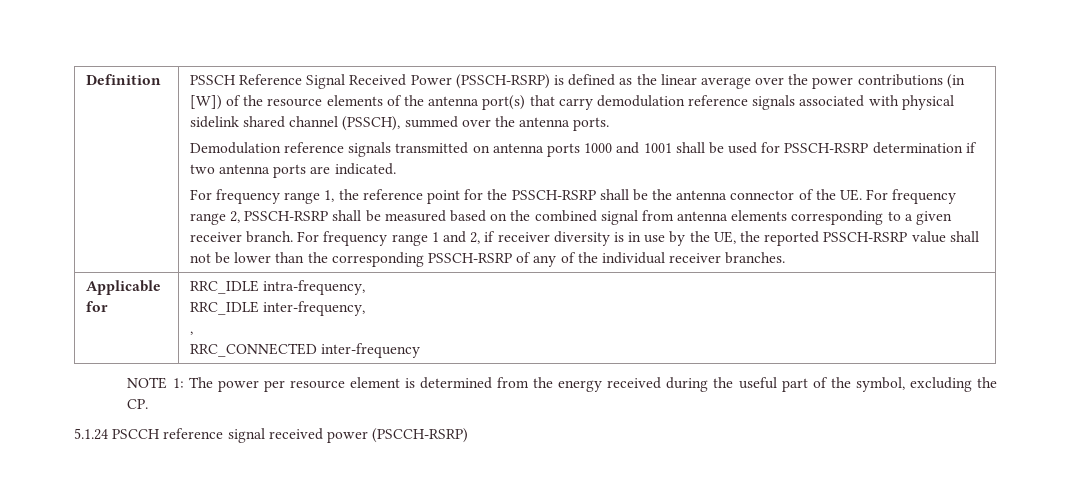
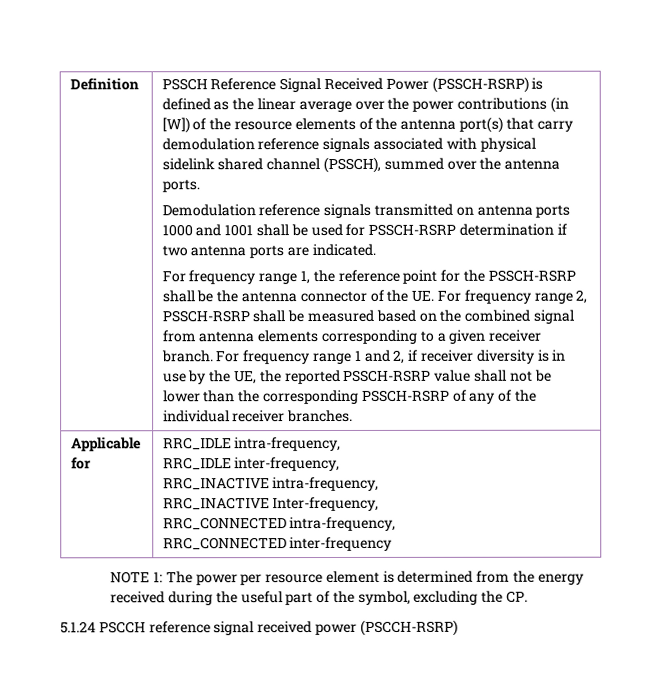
  Applicable for | RRC_IDLE intra-frequency,
  RRC_IDLE inter-frequency,
- ,
+ RRC_INACTIVE intra-frequency,
+ RRC_INACTIVE Inter-frequency,
+ RRC_CONNECTED intra-frequency,

